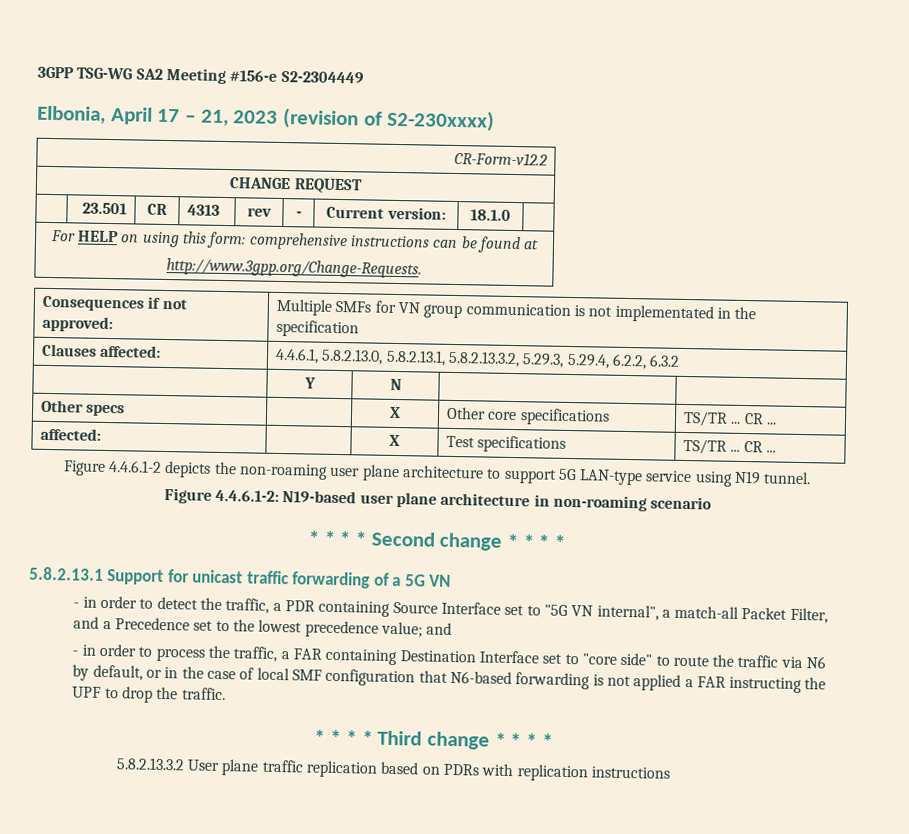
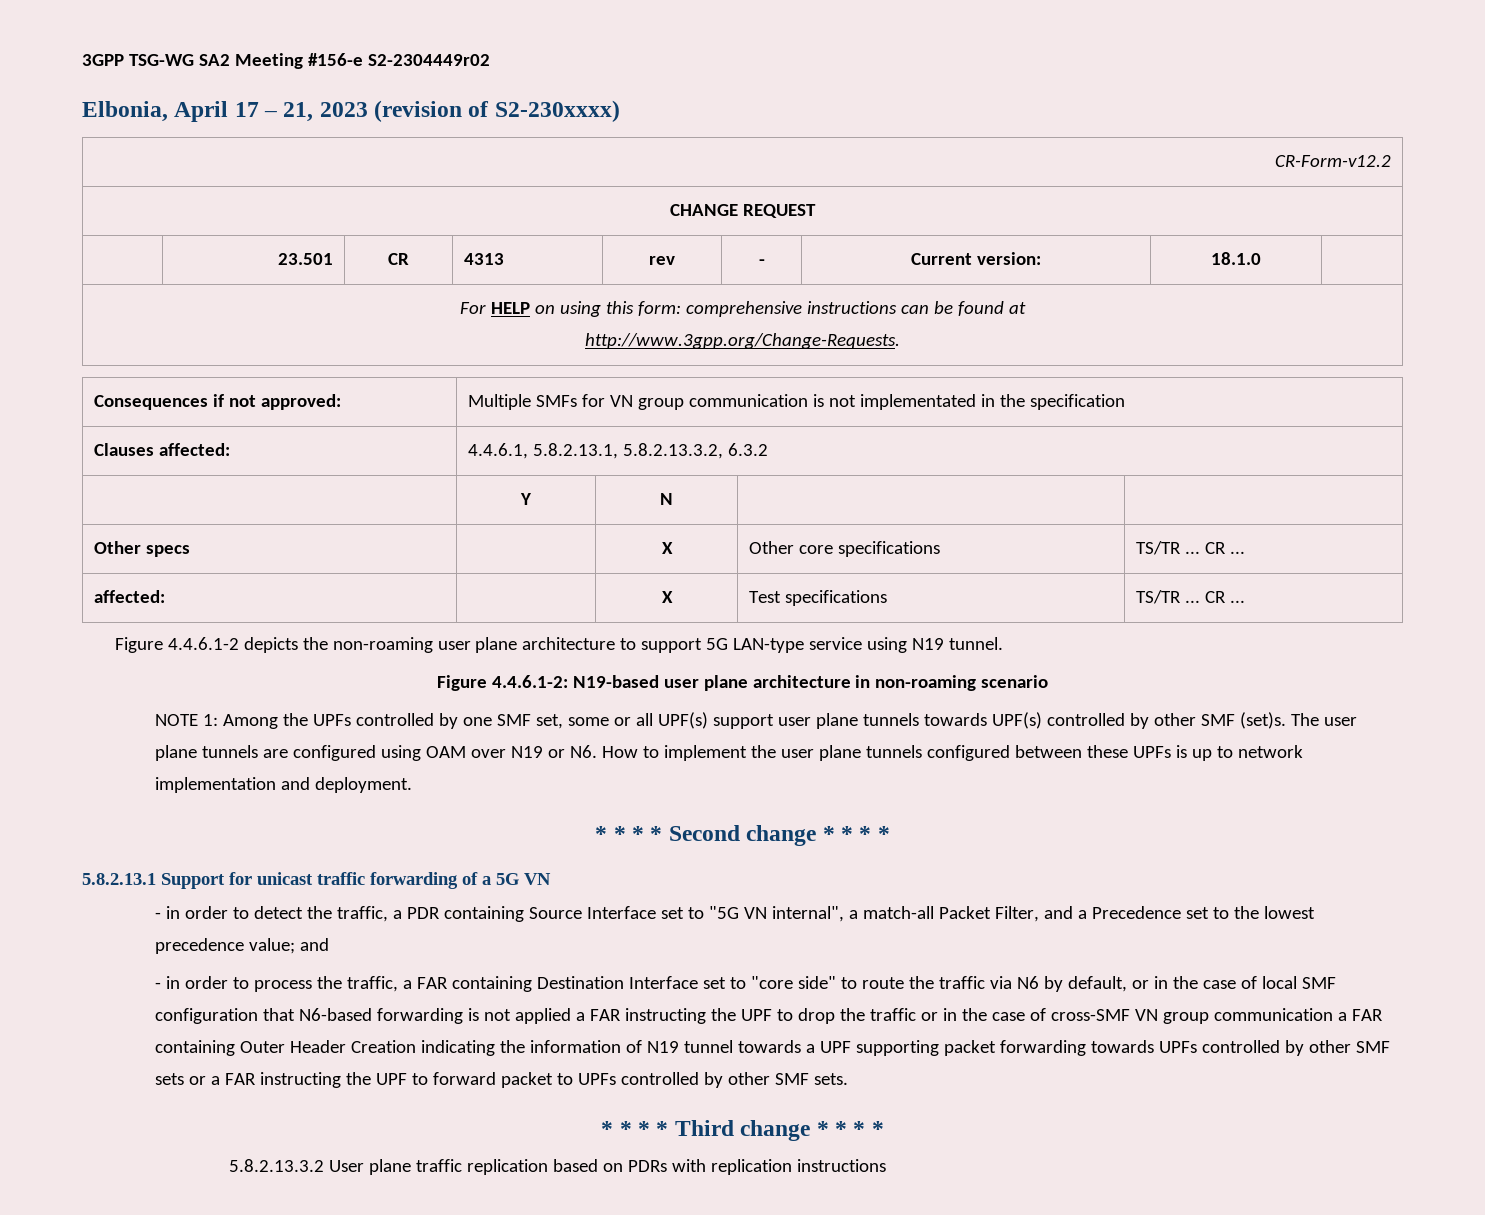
- 3GPP TSG-WG SA2 Meeting #156-e S2-2304449
+ 3GPP TSG-WG SA2 Meeting #156-e S2-2304449r02
- Clauses affected: | 4.4.6.1, 5.8.2.13.0, 5.8.2.13.1, 5.8.2.13.3.2, 5.29.3, 5.29.4, 6.2.2, 6.3.2
+ Clauses affected: | 4.4.6.1, 5.8.2.13.1, 5.8.2.13.3.2, 6.3.2
+ NOTE 1: Among the UPFs controlled by one SMF set, some or all UPF(s) support user plane tunnels towards UPF(s) controlled by other SMF (set)s. The user plane tunnels are configured using OAM over N19 or N6. How to implement the user plane tunnels configured between these UPFs is up to network implementation and deployment.
- - in order to process the traffic, a FAR containing Destination Interface set to "core side" to route the traffic via N6 by default, or in the case of local SMF configuration that N6-based forwarding is not applied a FAR instructing the UPF to drop the traffic.
+ - in order to process the traffic, a FAR containing Destination Interface set to "core side" to route the traffic via N6 by default, or in the case of local SMF configuration that N6-based forwarding is not applied a FAR instructing the UPF to drop the traffic or in the case of cross-SMF VN group communication a FAR containing Outer Header Creation indicating the information of N19 tunnel towards a UPF supporting packet forwarding towards UPFs controlled by other SMF sets or a FAR instructing the UPF to forward packet to UPFs controlled by other SMF sets.

